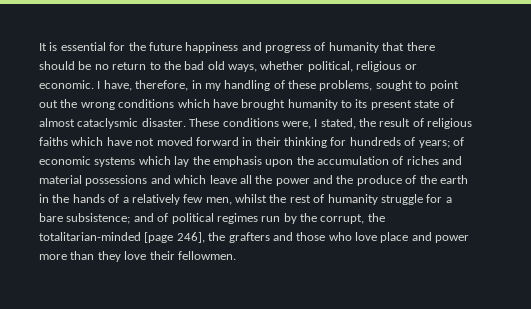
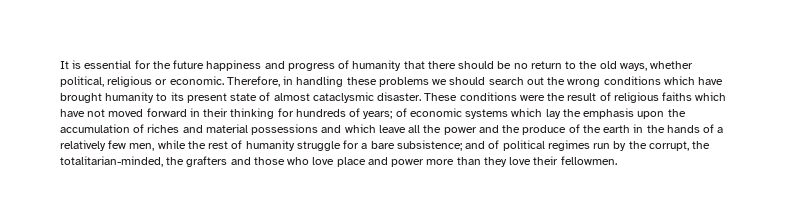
- It is essential for the future happiness and progress of humanity that there should be no return to the bad old ways, whether political, religious or economic.
+ It is essential for the future happiness and progress of humanity that there should be no return to the old ways, whether political, religious or economic.
- I have, therefore, in my handling of these problems, sought to point out the wrong conditions which have brought humanity to its present state of almost cataclysmic disaster.
+ Therefore, in handling these problems we should search out the wrong conditions which have brought humanity to its present state of almost cataclysmic disaster.
- These conditions were, I stated, the result of religious faiths which have not moved forward in their thinking for hundreds of years;
+ These conditions were the result of religious faiths which have not moved forward in their thinking for hundreds of years;
- of economic systems which lay the emphasis upon the accumulation of riches and material possessions and which leave all the power and the produce of the earth in the hands of a relatively few men, whilst the rest of humanity struggle for a bare subsistence;
+ of economic systems which lay the emphasis upon the accumulation of riches and material possessions and which leave all the power and the produce of the earth in the hands of a relatively few men, while the rest of humanity struggle for a bare subsistence;
- and of political regimes run by the corrupt, the totalitarian-minded [page 246], the grafters and those who love place and power more than they love their fellowmen.
+ and of political regimes run by the corrupt, the totalitarian-minded, the grafters and those who love place and power more than they love their fellowmen.

